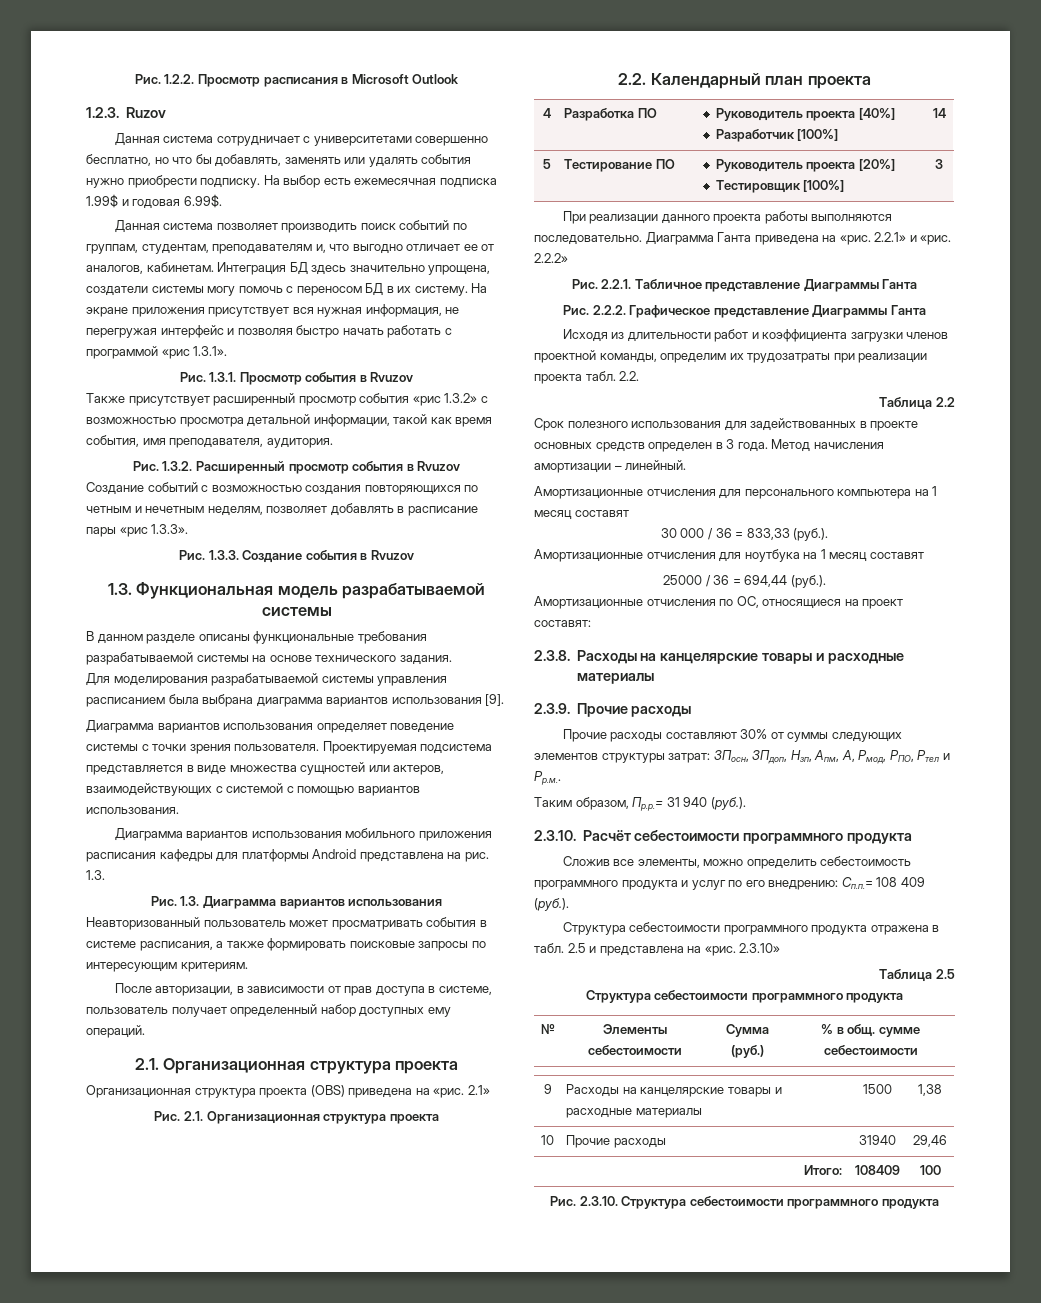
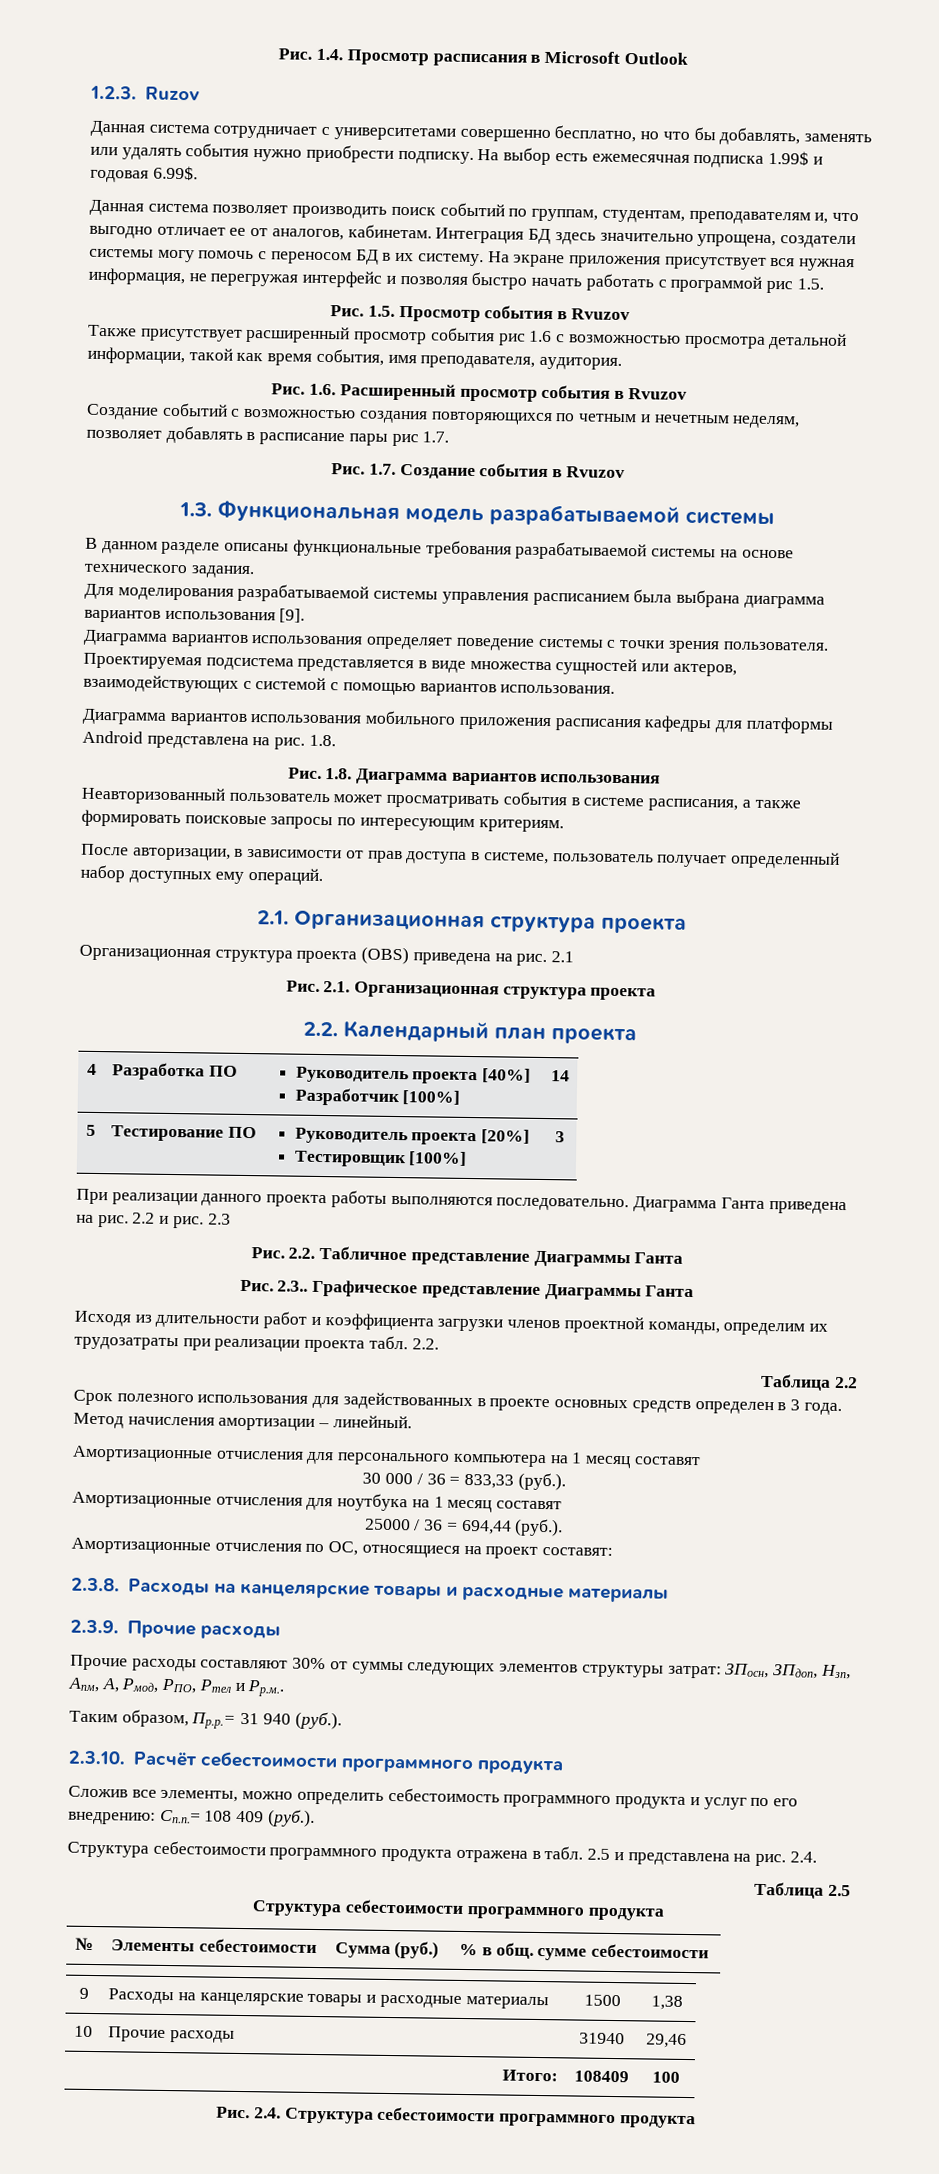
- Рис. 1.2.2. Просмотр расписания в Microsoft Outlook
+ Рис. 1.4. Просмотр расписания в Microsoft Outlook
- На экране приложения присутствует вся нужная информация, не перегружая интерфейс и позволяя быстро начать работать с программой «рис 1.3.1».
- Рис. 1.3.1. Просмотр события в Rvuzov
+ На экране приложения присутствует вся нужная информация, не перегружая интерфейс и позволяя быстро начать работать с программой рис 1.5.
+ Рис. 1.5. Просмотр события в Rvuzov
- Также присутствует расширенный просмотр события «рис 1.3.2» с возможностью просмотра детальной информации, такой как время события, имя преподавателя, аудитория.
+ Также присутствует расширенный просмотр события рис 1.6 с возможностью просмотра детальной информации, такой как время события, имя преподавателя, аудитория.
- Рис. 1.3.2. Расширенный просмотр события в Rvuzov
+ Рис. 1.6. Расширенный просмотр события в Rvuzov
- Создание событий с возможностью создания повторяющихся по четным и нечетным неделям, позволяет добавлять в расписание пары «рис 1.3.3».
- Рис. 1.3.3. Создание события в Rvuzov
+ Создание событий с возможностью создания повторяющихся по четным и нечетным неделям, позволяет добавлять в расписание пары рис 1.7.
+ Рис. 1.7. Создание события в Rvuzov
- Диаграмма вариантов использования мобильного приложения расписания кафедры для платформы Android представлена на рис. 1.3.
- Рис. 1.3. Диаграмма вариантов использования
+ Диаграмма вариантов использования мобильного приложения расписания кафедры для платформы Android представлена на рис. 1.8.
+ Рис. 1.8. Диаграмма вариантов использования
- Организационная структура проекта (OBS) приведена на «рис. 2.1»
+ Организационная структура проекта (OBS) приведена на рис. 2.1
- Диаграмма Ганта приведена на «рис. 2.2.1» и «рис. 2.2.2»
- Рис. 2.2.1. Табличное представление Диаграммы Ганта
+ Диаграмма Ганта приведена на рис. 2.2 и рис. 2.3
+ Рис. 2.2. Табличное представление Диаграммы Ганта
- Рис. 2.2.2. Графическое представление Диаграммы Ганта
+ Рис. 2.3.. Графическое представление Диаграммы Ганта
- 2.5 и представлена на «рис. 2.3.10»
+ 2.5 и представлена на рис. 2.4.
- Рис. 2.3.10. Структура себестоимости программного продукта
+ Рис. 2.4. Структура себестоимости программного продукта

